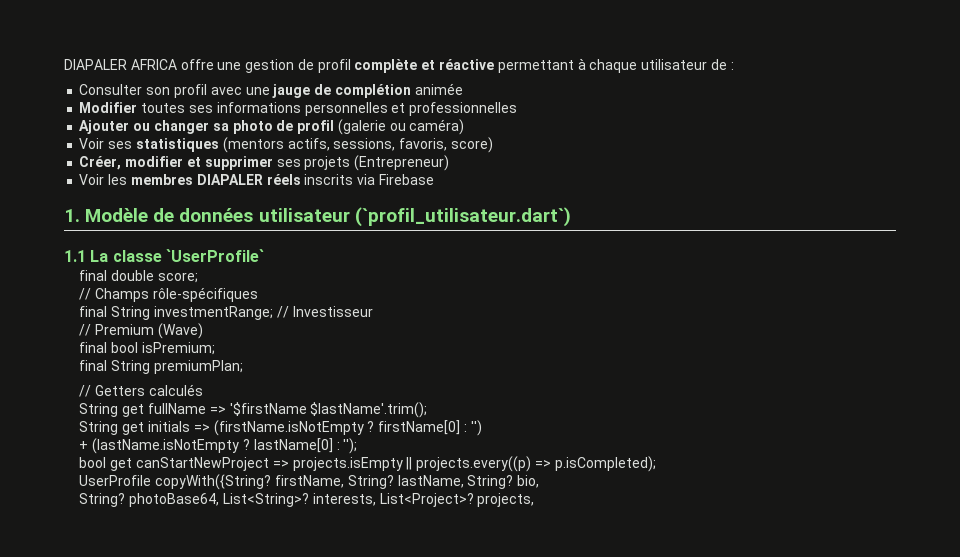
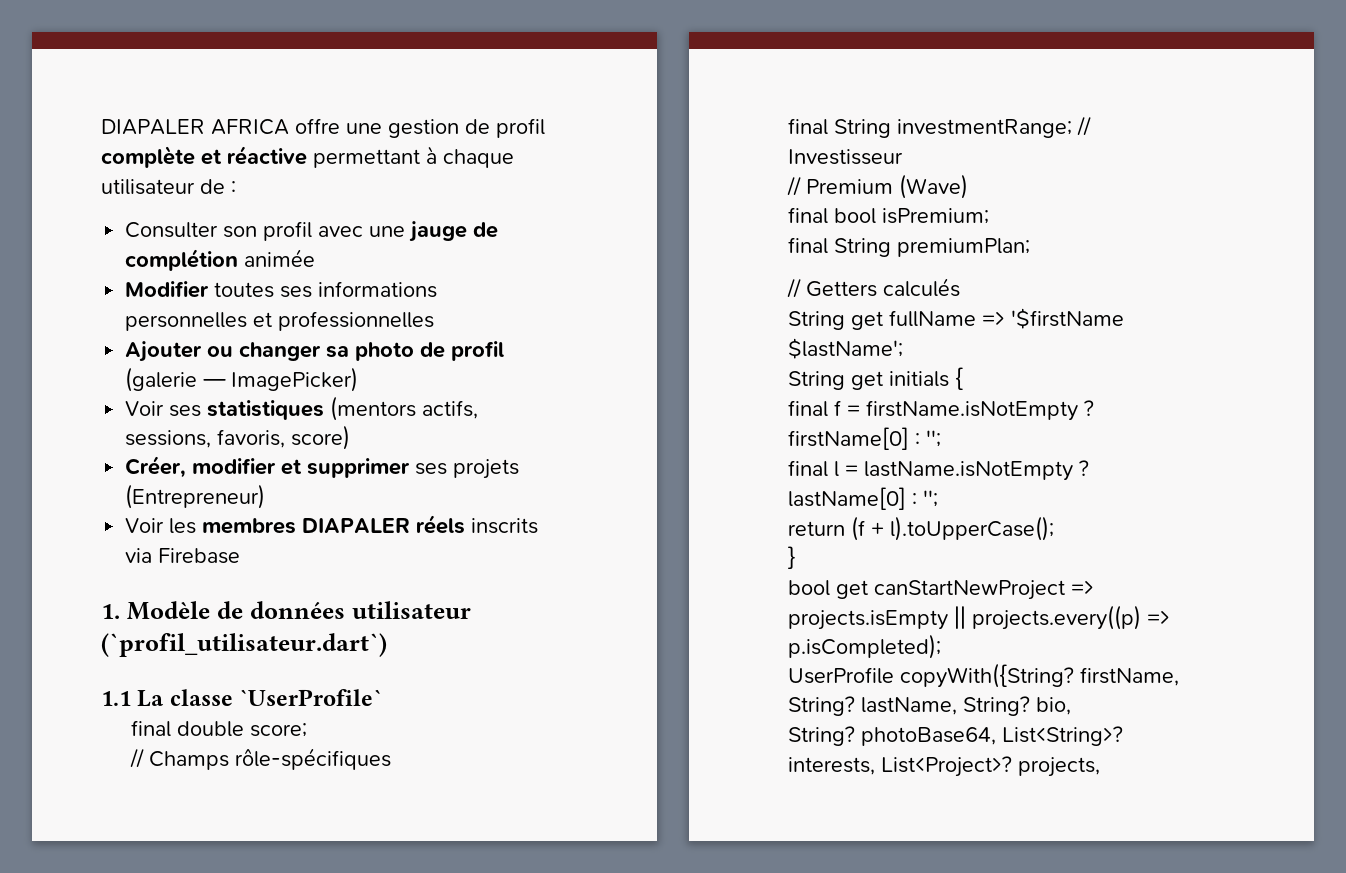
- Ajouter ou changer sa photo de profil (galerie ou caméra)
+ Ajouter ou changer sa photo de profil (galerie — ImagePicker)
- String get fullName => '$firstName $lastName'.trim();
+ String get fullName => '$firstName $lastName';
- String get initials => (firstName.isNotEmpty ? firstName[0] : '')
- + (lastName.isNotEmpty ? lastName[0] : '');
+ String get initials {
+ final f = firstName.isNotEmpty ? firstName[0] : '';
+ final l = lastName.isNotEmpty ? lastName[0] : '';
+ return (f + l).toUpperCase();
+ }

